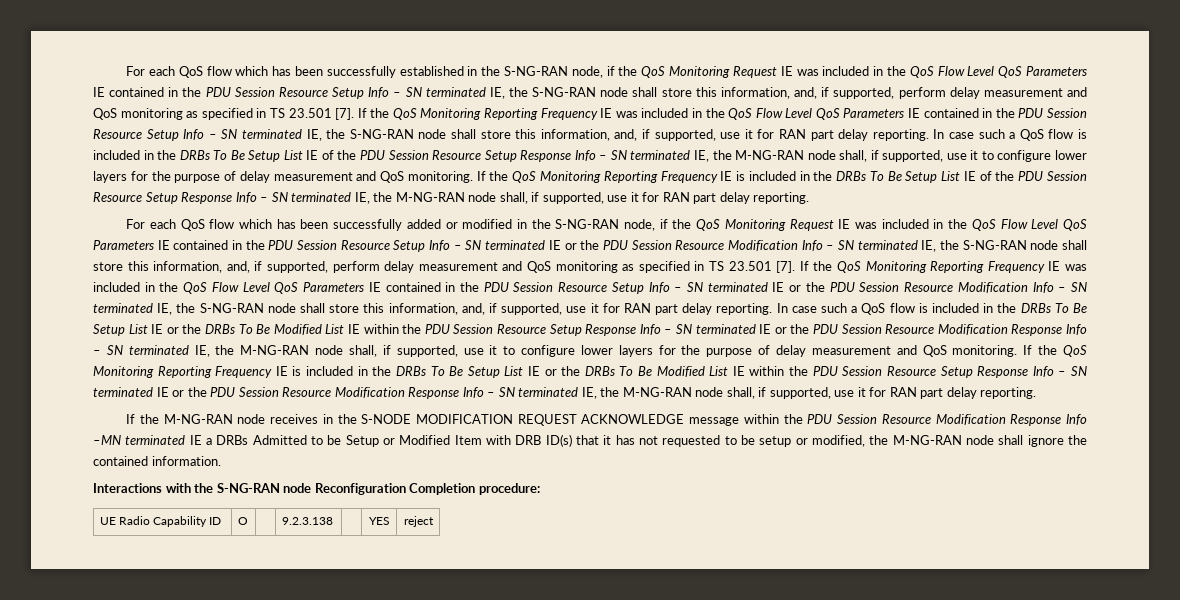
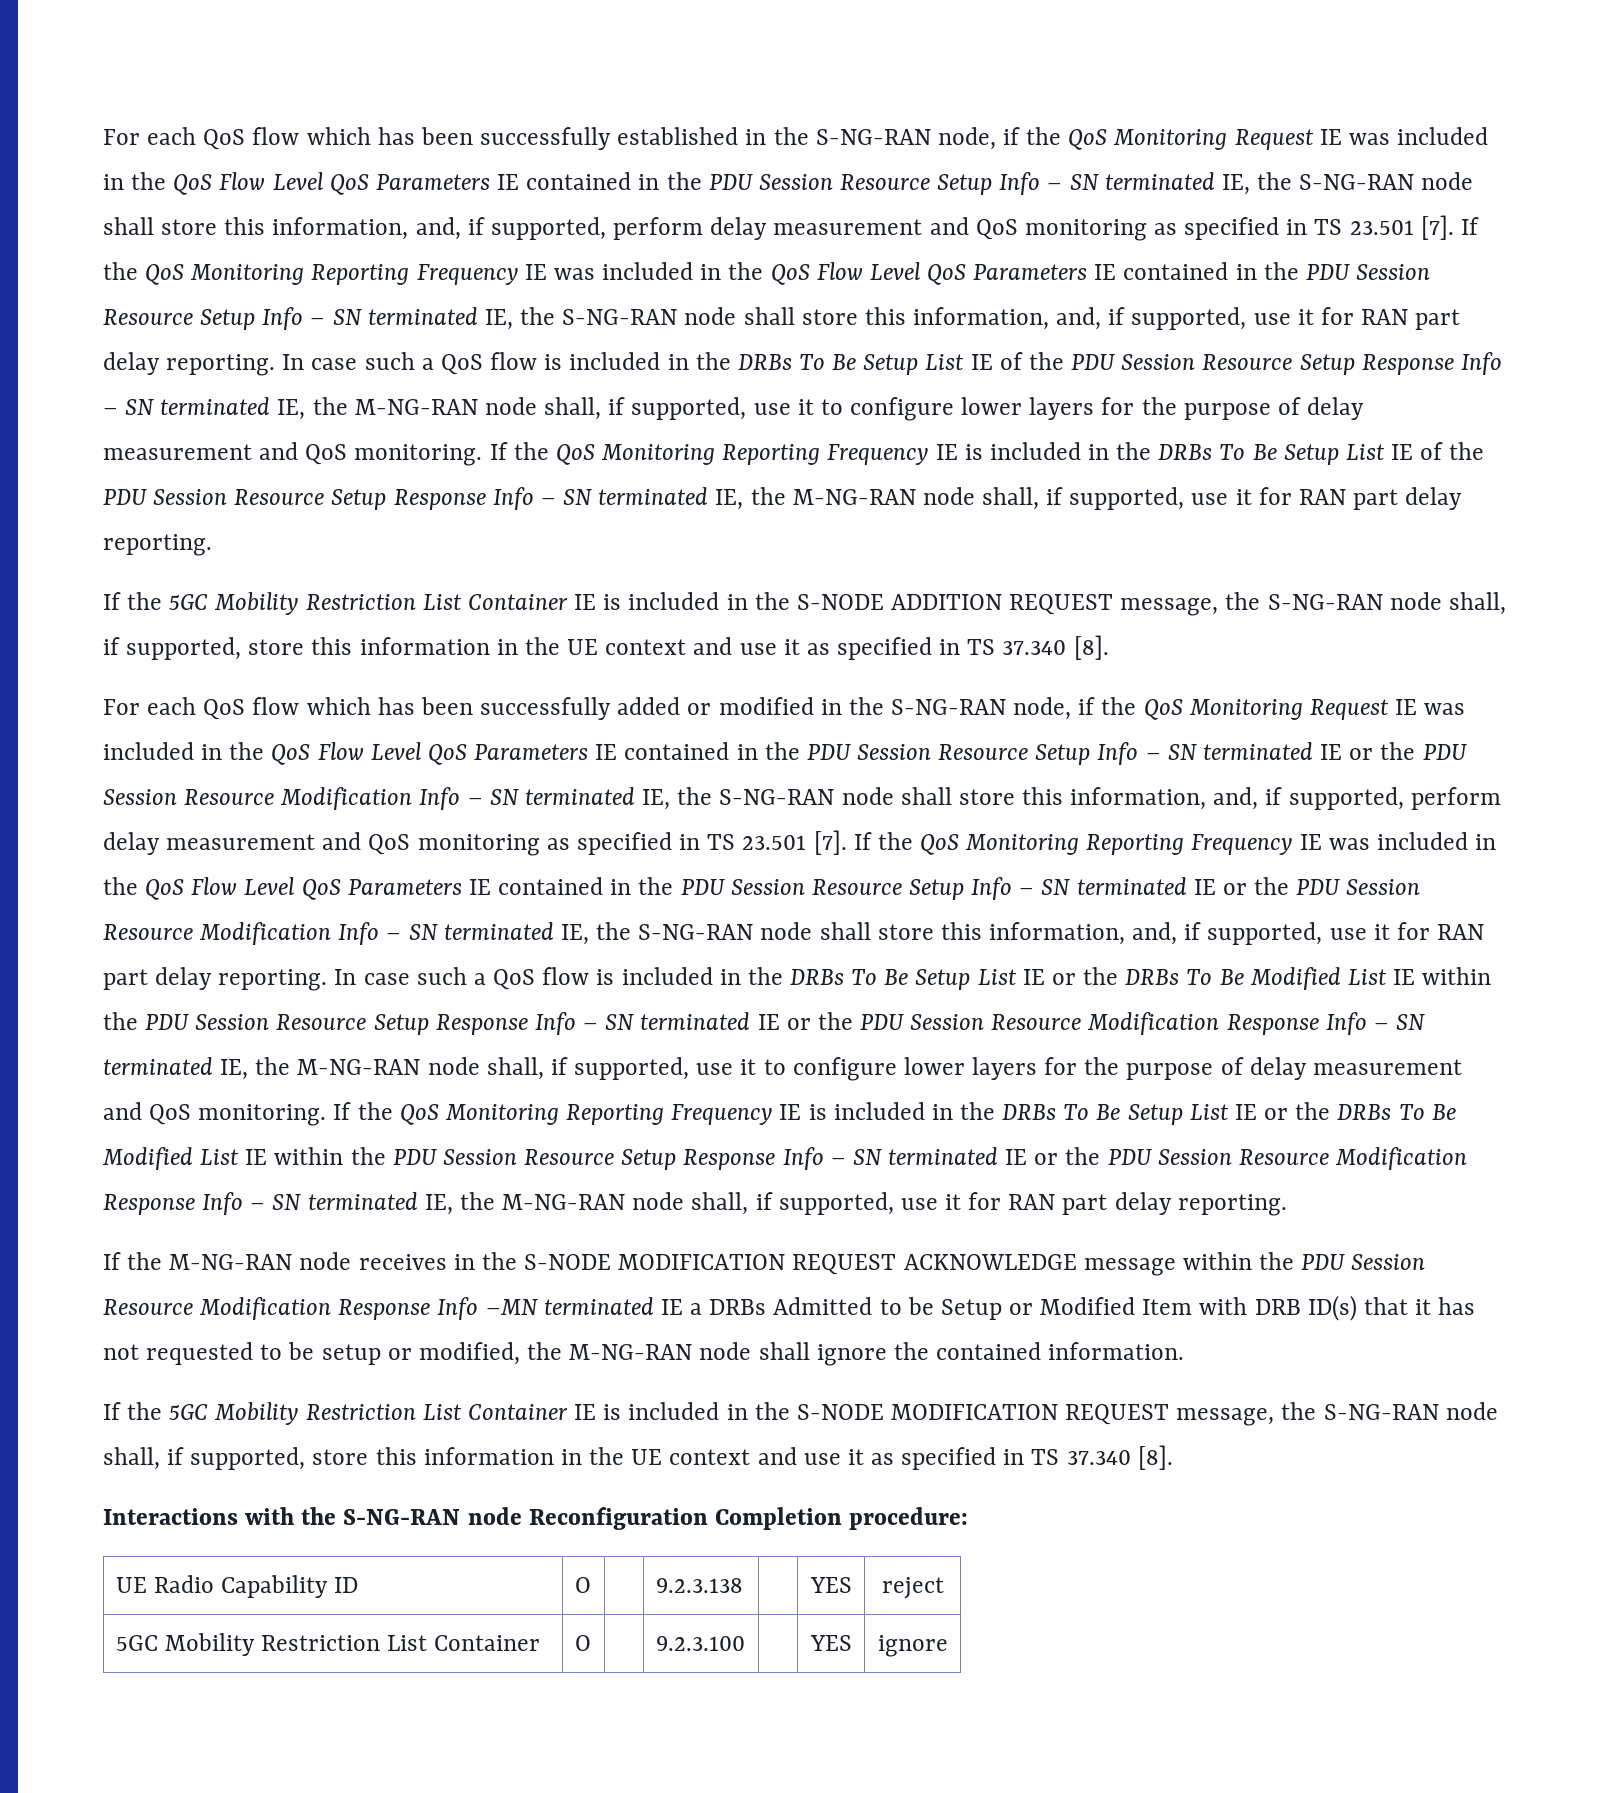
+ If the 5GC Mobility Restriction List Container IE is included in the S-NODE ADDITION REQUEST message, the S-NG-RAN node shall, if supported, store this information in the UE context and use it as specified in TS 37.340 [8].
+ If the 5GC Mobility Restriction List Container IE is included in the S-NODE MODIFICATION REQUEST message, the S-NG-RAN node shall, if supported, store this information in the UE context and use it as specified in TS 37.340 [8].
+ 5GC Mobility Restriction List Container | O | | 9.2.3.100 | | YES | ignore

